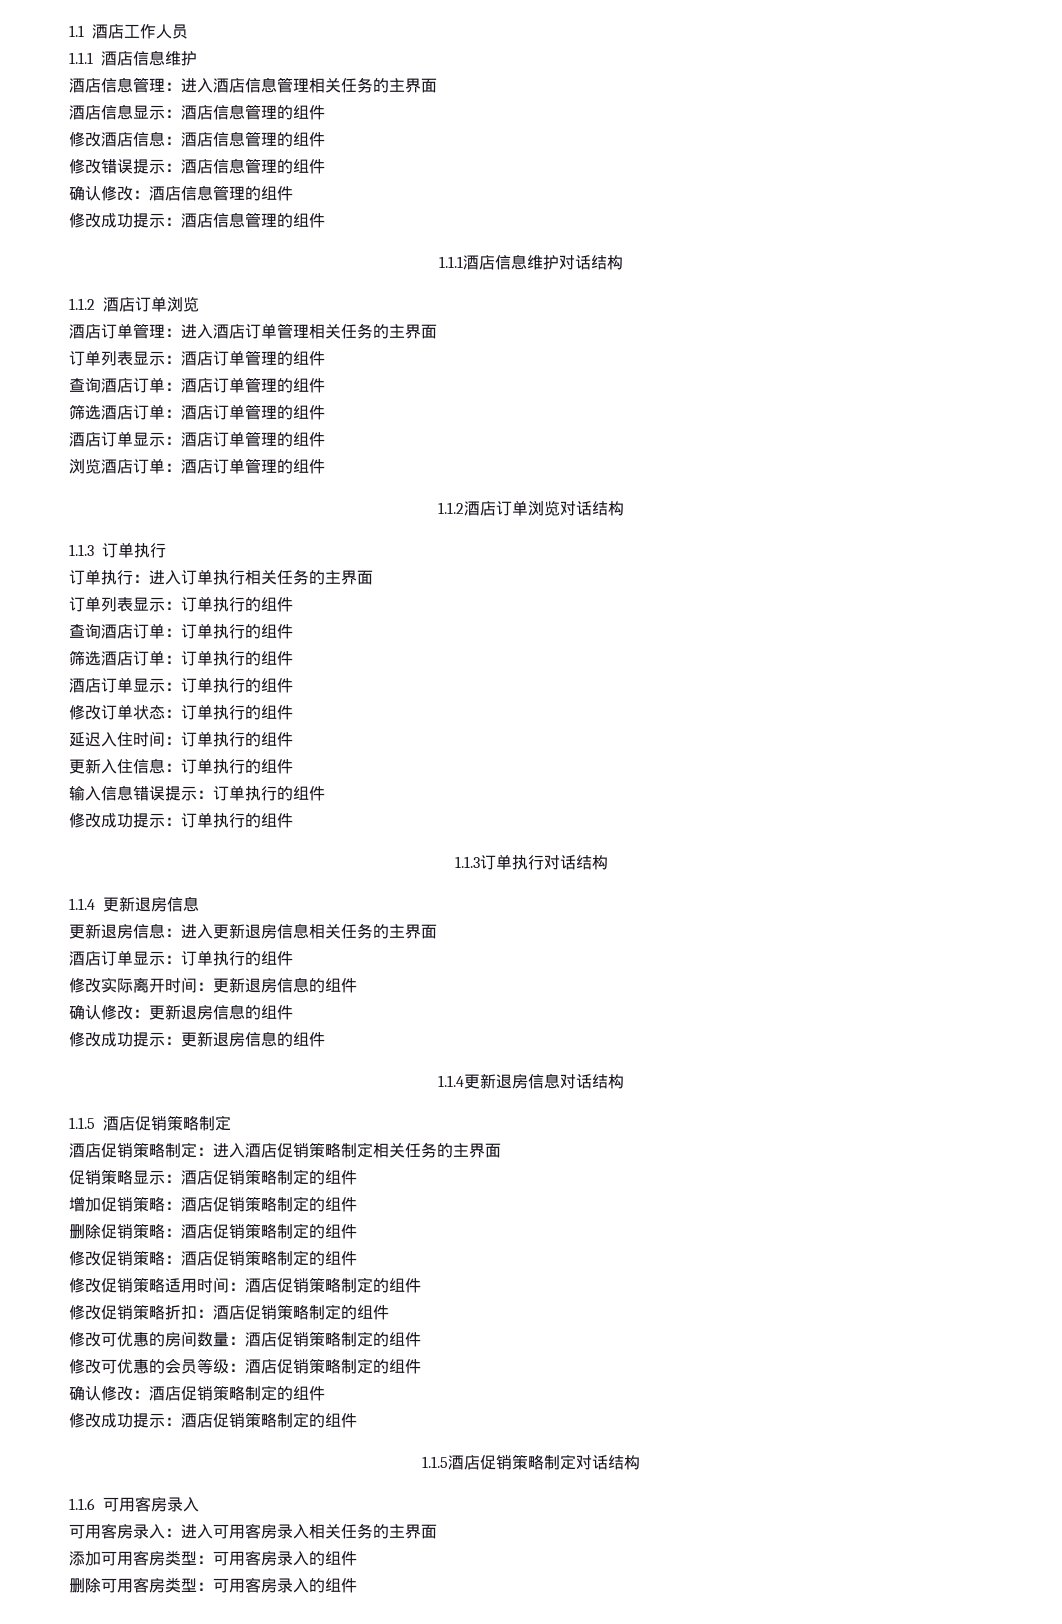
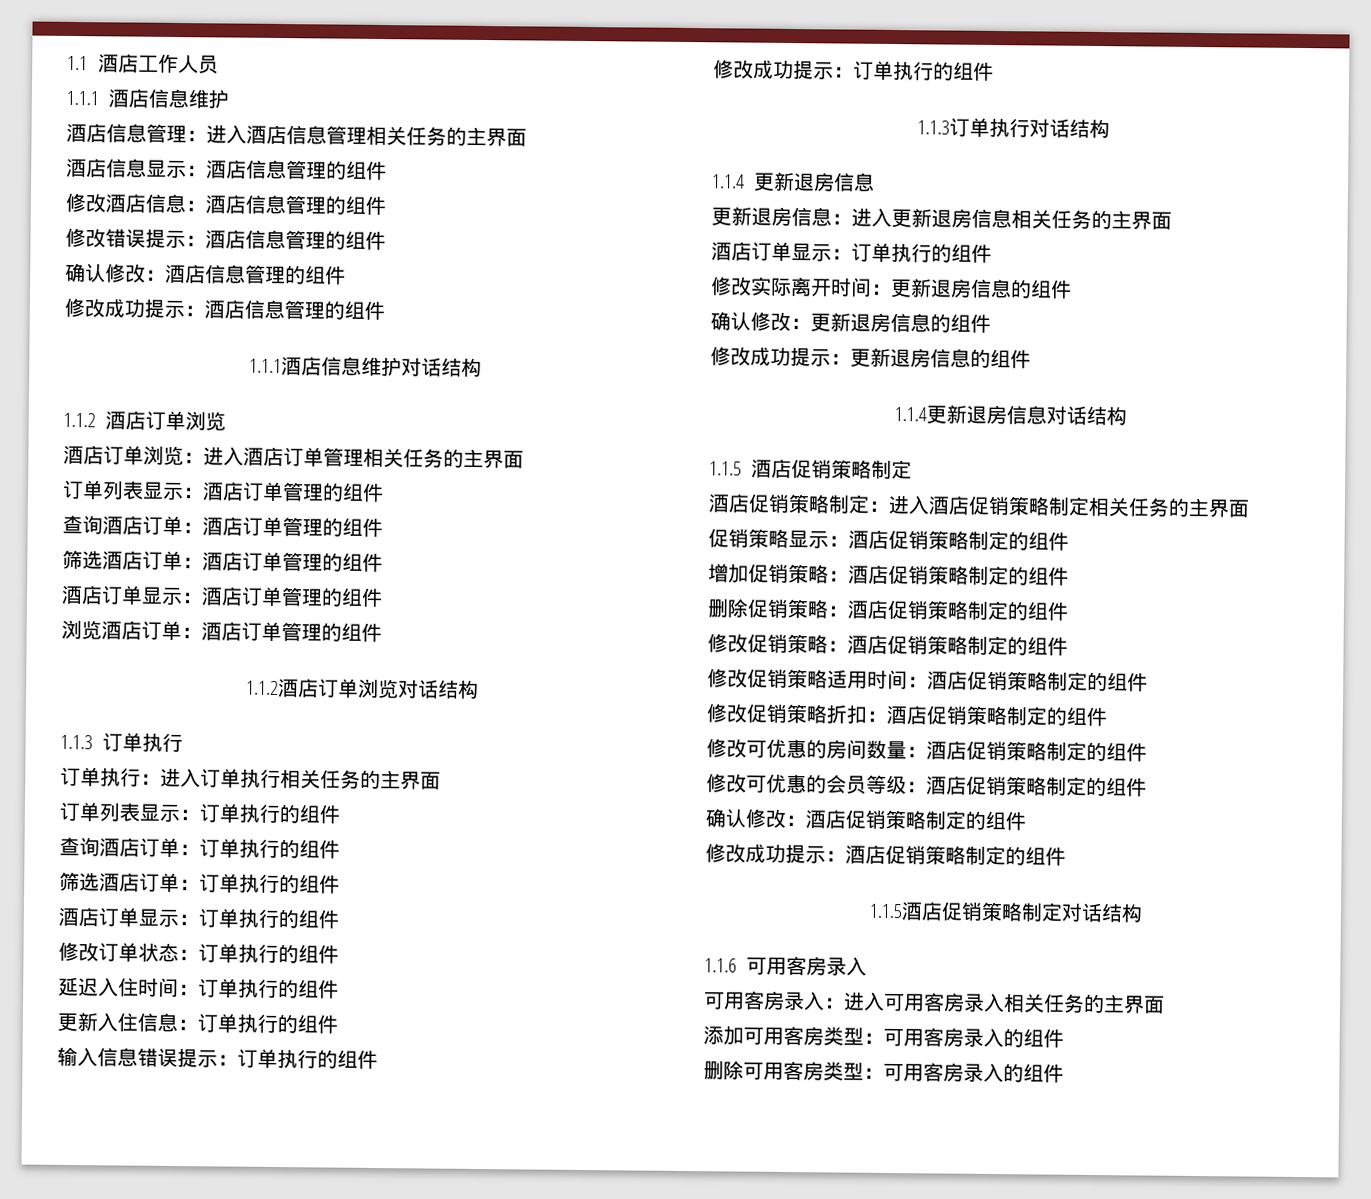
- 酒店订单管理：进入酒店订单管理相关任务的主界面
+ 酒店订单浏览：进入酒店订单管理相关任务的主界面

